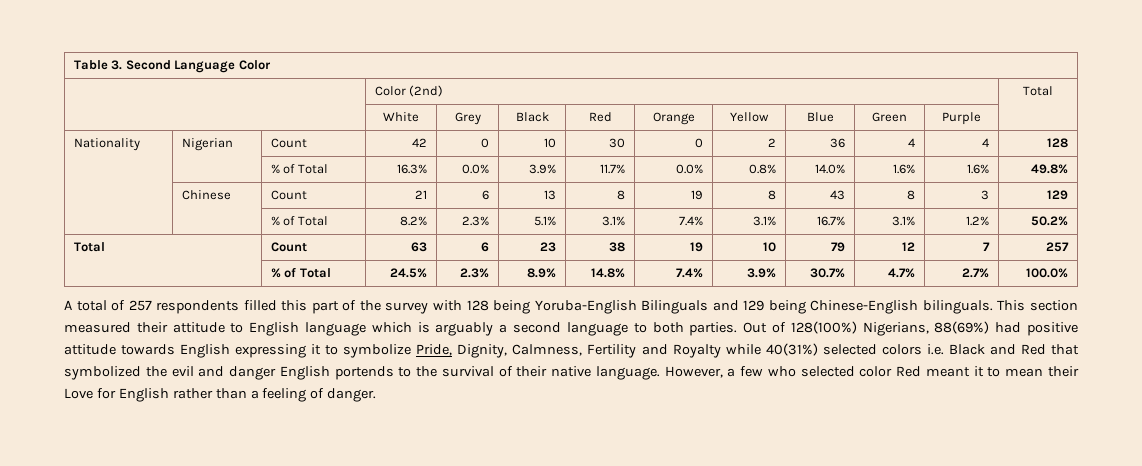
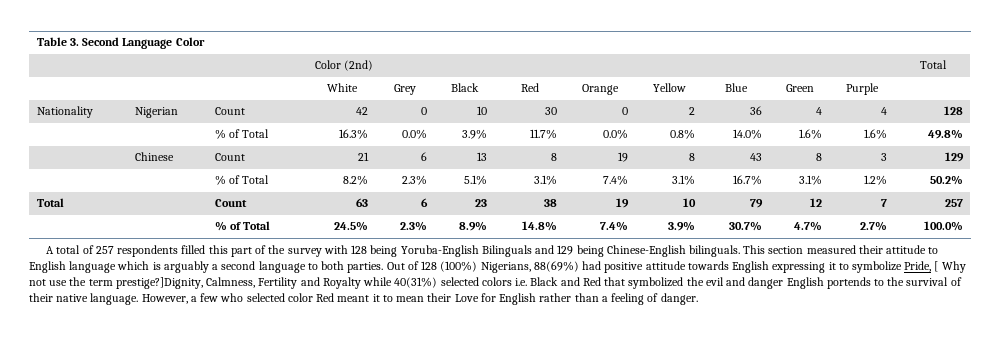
- Out of 128(100%) Nigerians, 88(69%) had positive attitude towards English expressing it to symbolize Pride, Dignity, Calmness, Fertility and Royalty while 40(31%) selected colors i.e. Black and Red that symbolized the evil and danger English portends to the survival of their native language.
+ Out of 128 (100%) Nigerians, 88(69%) had positive attitude towards English expressing it to symbolize Pride, [ Why not use the term prestige?]Dignity, Calmness, Fertility and Royalty while 40(31%) selected colors i.e. Black and Red that symbolized the evil and danger English portends to the survival of their native language.

